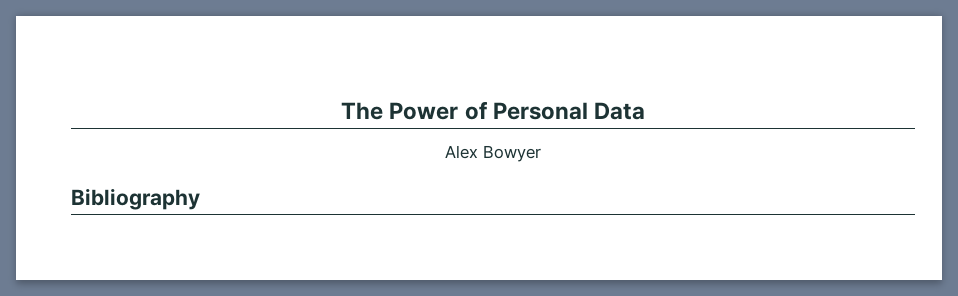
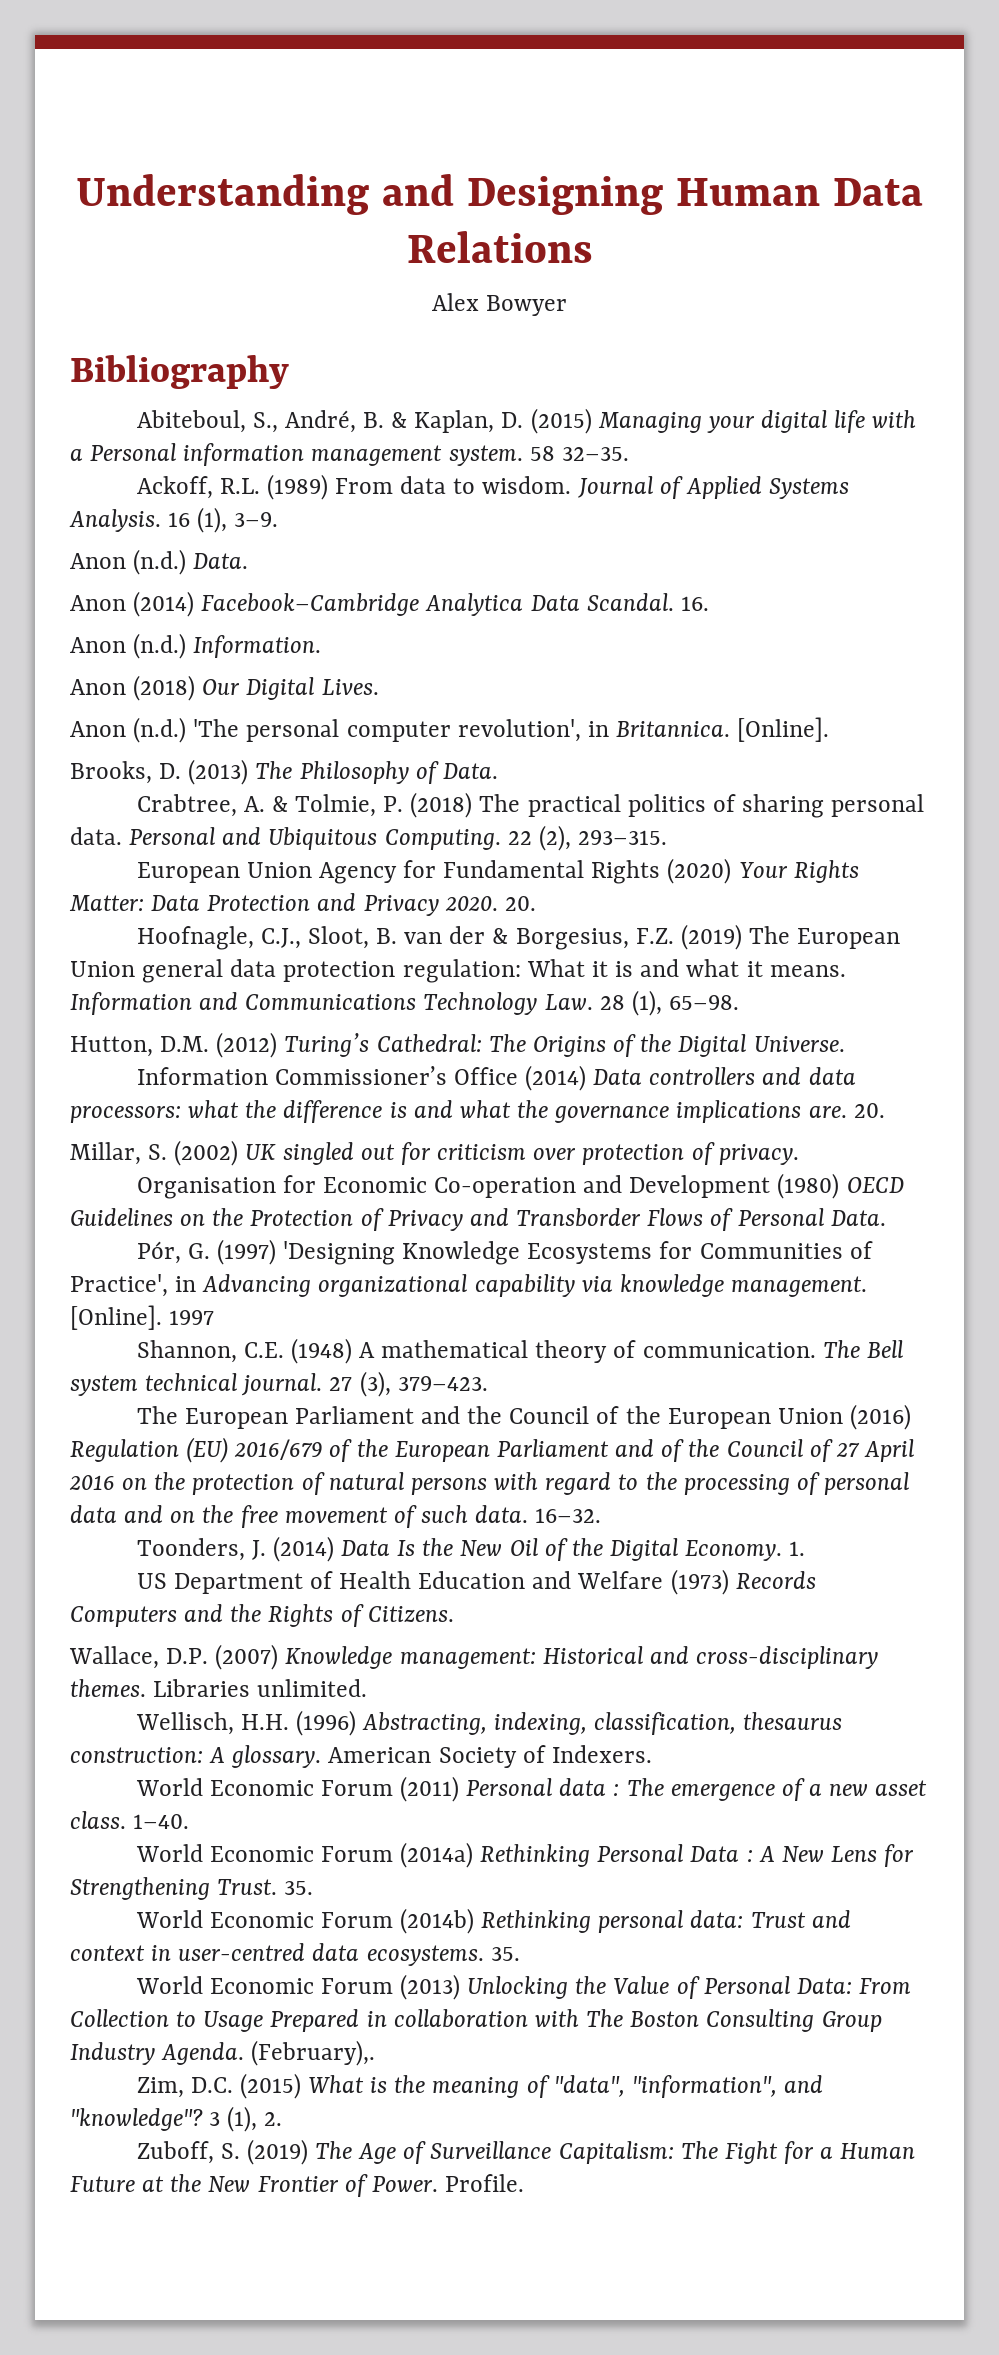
- The Power of Personal Data
+ Understanding and Designing Human Data Relations
+ Abiteboul, S., André, B. & Kaplan, D. (2015) Managing your digital life with a Personal information management system. 58 32–35.
+ Ackoff, R.L. (1989) From data to wisdom. Journal of Applied Systems Analysis. 16 (1), 3–9.
+ Anon (n.d.) Data.
+ Anon (2014) Facebook–Cambridge Analytica Data Scandal. 16.
+ Anon (n.d.) Information.
+ Anon (2018) Our Digital Lives.
+ Anon (n.d.) 'The personal computer revolution', in Britannica. [Online].
+ Brooks, D. (2013) The Philosophy of Data.
+ Crabtree, A. & Tolmie, P. (2018) The practical politics of sharing personal data. Personal and Ubiquitous Computing. 22 (2), 293–315.
+ European Union Agency for Fundamental Rights (2020) Your Rights Matter: Data Protection and Privacy 2020. 20.
+ Hoofnagle, C.J., Sloot, B. van der & Borgesius, F.Z. (2019) The European Union general data protection regulation: What it is and what it means. Information and Communications Technology Law. 28 (1), 65–98.
+ Hutton, D.M. (2012) Turing’s Cathedral: The Origins of the Digital Universe.
+ Information Commissioner’s Office (2014) Data controllers and data processors: what the difference is and what the governance implications are. 20.
+ Millar, S. (2002) UK singled out for criticism over protection of privacy.
+ Organisation for Economic Co-operation and Development (1980) OECD Guidelines on the Protection of Privacy and Transborder Flows of Personal Data.
+ Pór, G. (1997) 'Designing Knowledge Ecosystems for Communities of Practice', in Advancing organizational capability via knowledge management. [Online]. 1997
+ Shannon, C.E. (1948) A mathematical theory of communication. The Bell system technical journal. 27 (3), 379–423.
+ The European Parliament and the Council of the European Union (2016) Regulation (EU) 2016/679 of the European Parliament and of the Council of 27 April 2016 on the protection of natural persons with regard to the processing of personal data and on the free movement of such data. 16–32.
+ Toonders, J. (2014) Data Is the New Oil of the Digital Economy. 1.
+ US Department of Health Education and Welfare (1973) Records Computers and the Rights of Citizens.
+ Wallace, D.P. (2007) Knowledge management: Historical and cross-disciplinary themes. Libraries unlimited.
+ Wellisch, H.H. (1996) Abstracting, indexing, classification, thesaurus construction: A glossary. American Society of Indexers.
+ World Economic Forum (2011) Personal data : The emergence of a new asset class. 1–40.
+ World Economic Forum (2014a) Rethinking Personal Data : A New Lens for Strengthening Trust. 35.
+ World Economic Forum (2014b) Rethinking personal data: Trust and context in user-centred data ecosystems. 35.
+ World Economic Forum (2013) Unlocking the Value of Personal Data: From Collection to Usage Prepared in collaboration with The Boston Consulting Group Industry Agenda. (February),.
+ Zim, D.C. (2015) What is the meaning of "data", "information", and "knowledge"? 3 (1), 2.
+ Zuboff, S. (2019) The Age of Surveillance Capitalism: The Fight for a Human Future at the New Frontier of Power. Profile.

